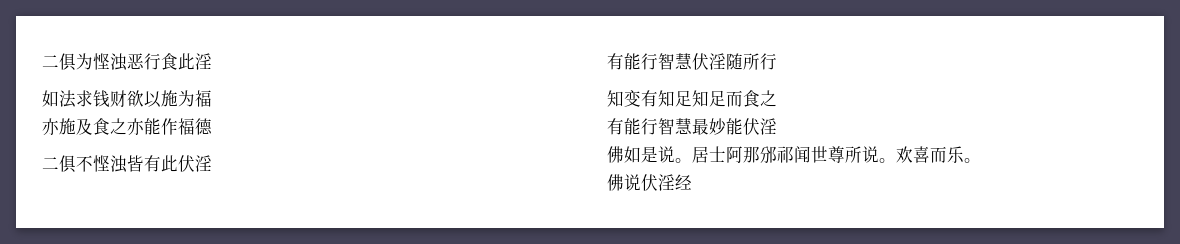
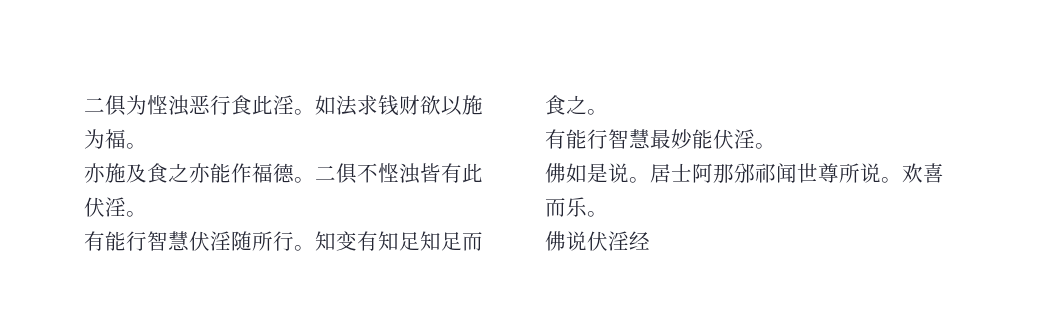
- 二俱为悭浊恶行食此淫
- 如法求钱财欲以施为福
+ 二俱为悭浊恶行食此淫。如法求钱财欲以施为福。
- 亦施及食之亦能作福德
- 二俱不悭浊皆有此伏淫
+ 亦施及食之亦能作福德。二俱不悭浊皆有此伏淫。
- 有能行智慧伏淫随所行
- 知变有知足知足而食之
+ 有能行智慧伏淫随所行。知变有知足知足而食之。
- 有能行智慧最妙能伏淫
+ 有能行智慧最妙能伏淫。

